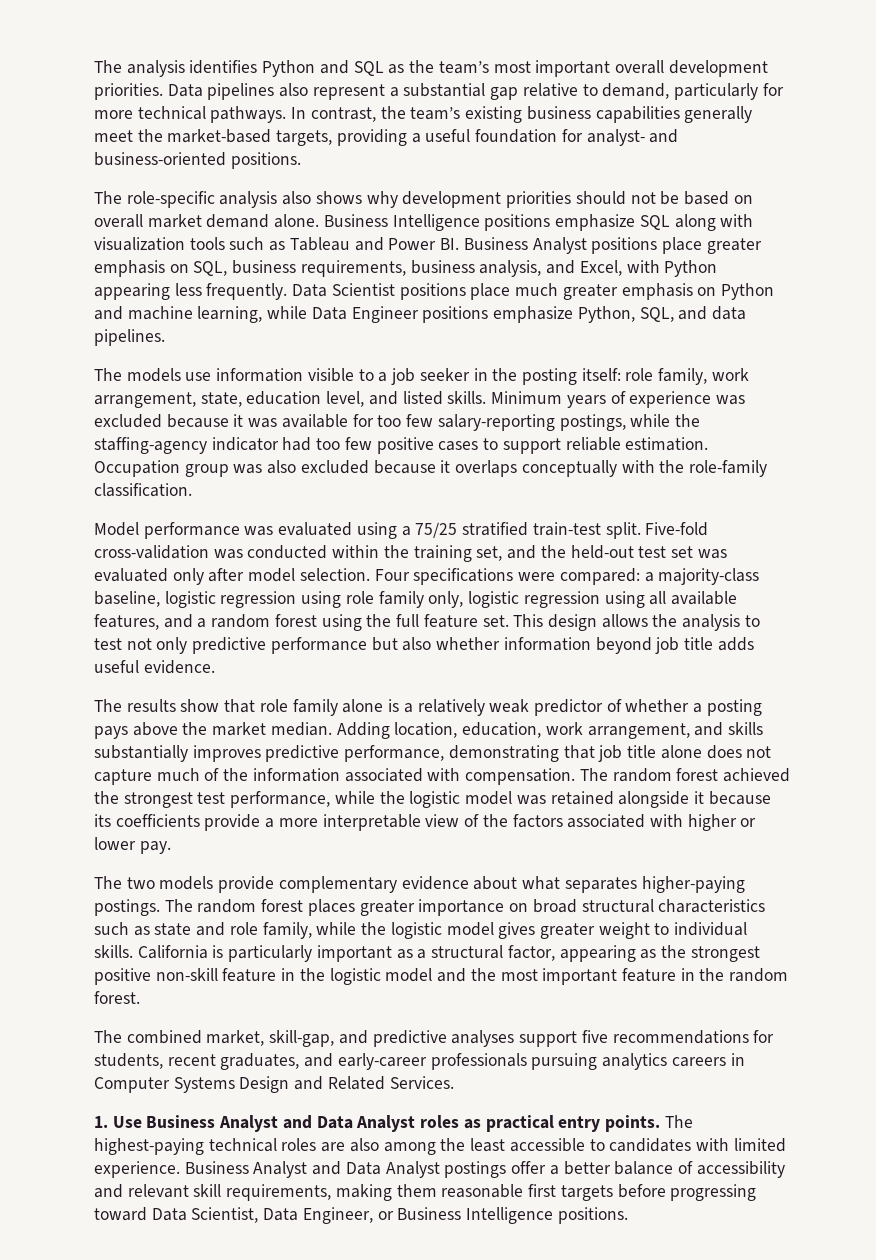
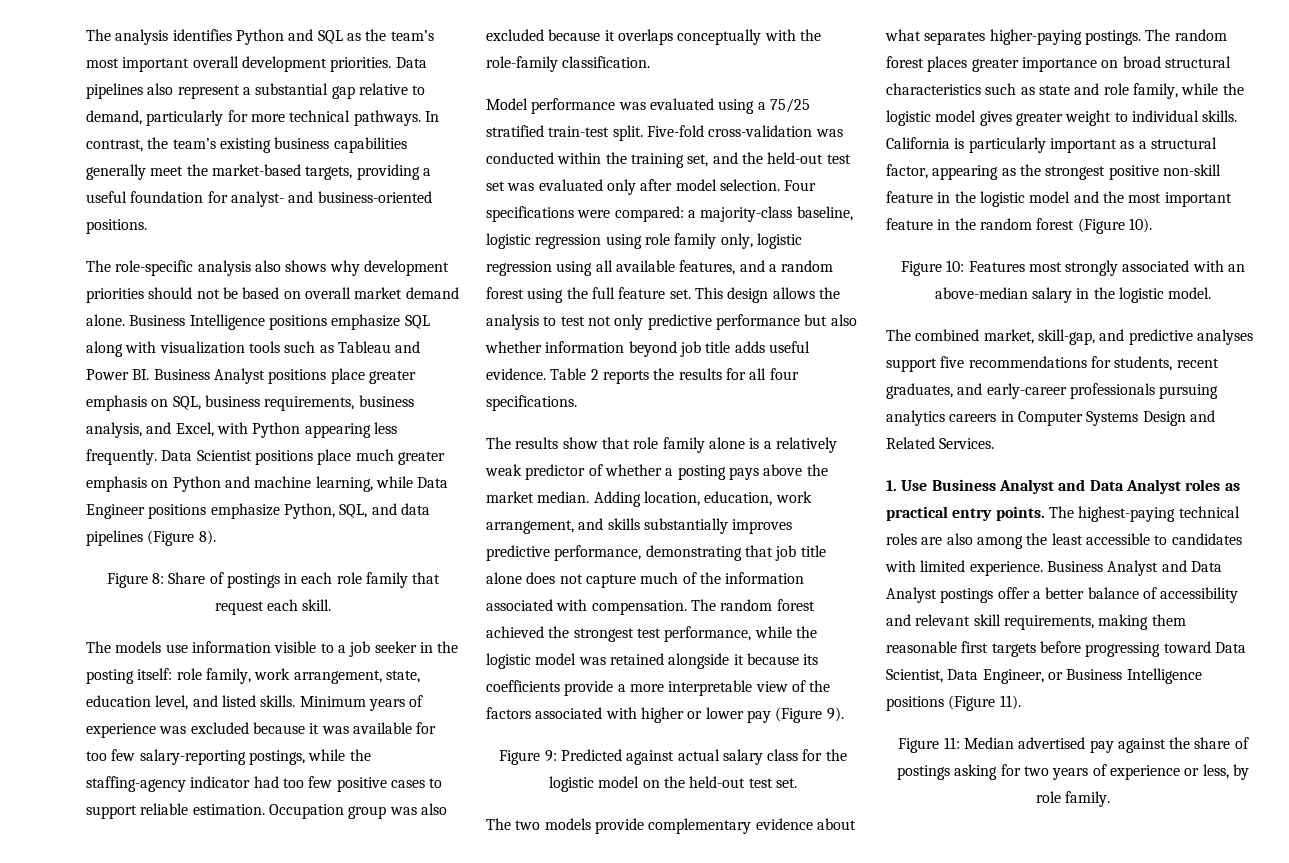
- Data Scientist positions place much greater emphasis on Python and machine learning, while Data Engineer positions emphasize Python, SQL, and data pipelines.
+ Data Scientist positions place much greater emphasis on Python and machine learning, while Data Engineer positions emphasize Python, SQL, and data pipelines (Figure 8).
+ Figure 8: Share of postings in each role family that request each skill.
+ Table 2 reports the results for all four specifications.
- The random forest achieved the strongest test performance, while the logistic model was retained alongside it because its coefficients provide a more interpretable view of the factors associated with higher or lower pay.
+ The random forest achieved the strongest test performance, while the logistic model was retained alongside it because its coefficients provide a more interpretable view of the factors associated with higher or lower pay (Figure 9).
+ Figure 9: Predicted against actual salary class for the logistic model on the held-out test set.
- California is particularly important as a structural factor, appearing as the strongest positive non-skill feature in the logistic model and the most important feature in the random forest.
+ California is particularly important as a structural factor, appearing as the strongest positive non-skill feature in the logistic model and the most important feature in the random forest (Figure 10).
+ Figure 10: Features most strongly associated with an above-median salary in the logistic model.
- Business Analyst and Data Analyst postings offer a better balance of accessibility and relevant skill requirements, making them reasonable first targets before progressing toward Data Scientist, Data Engineer, or Business Intelligence positions.
+ Business Analyst and Data Analyst postings offer a better balance of accessibility and relevant skill requirements, making them reasonable first targets before progressing toward Data Scientist, Data Engineer, or Business Intelligence positions (Figure 11).
+ Figure 11: Median advertised pay against the share of postings asking for two years of experience or less, by role family.

